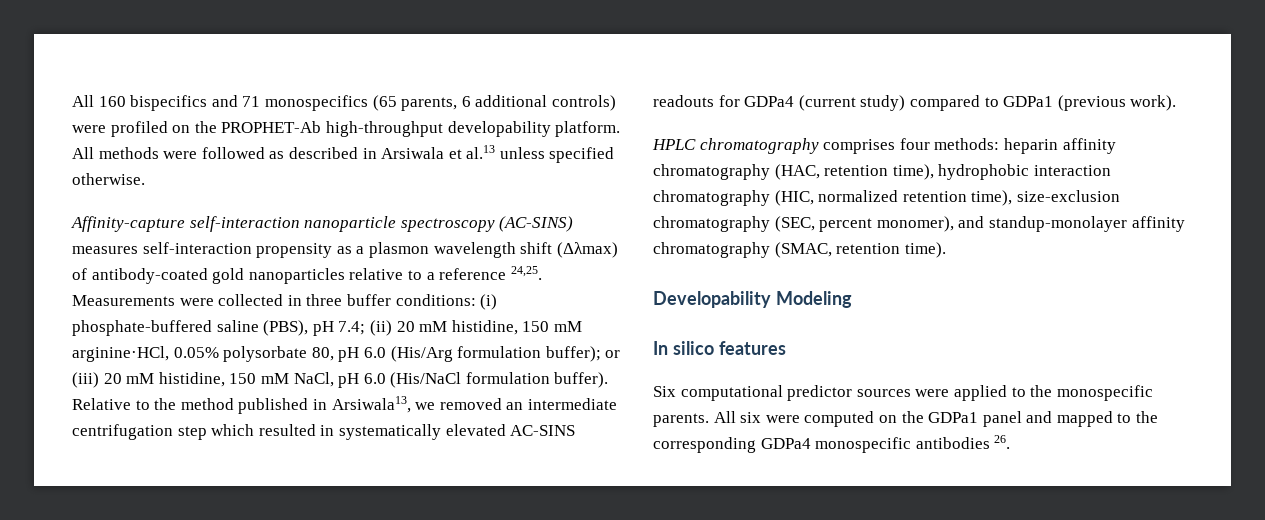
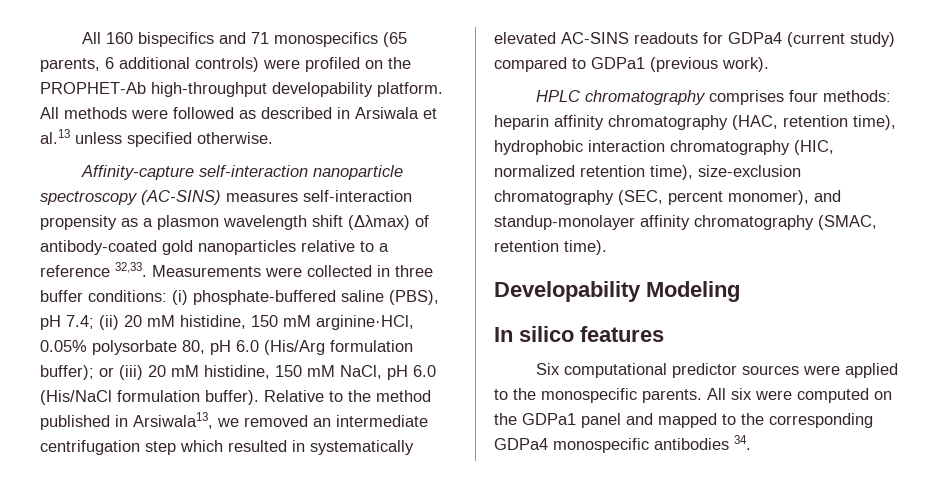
- Affinity-capture self-interaction nanoparticle spectroscopy (AC-SINS) measures self-interaction propensity as a plasmon wavelength shift (Δλmax) of antibody-coated gold nanoparticles relative to a reference 24,25.
+ Affinity-capture self-interaction nanoparticle spectroscopy (AC-SINS) measures self-interaction propensity as a plasmon wavelength shift (Δλmax) of antibody-coated gold nanoparticles relative to a reference 32,33.
- All six were computed on the GDPa1 panel and mapped to the corresponding GDPa4 monospecific antibodies 26.
+ All six were computed on the GDPa1 panel and mapped to the corresponding GDPa4 monospecific antibodies 34.

